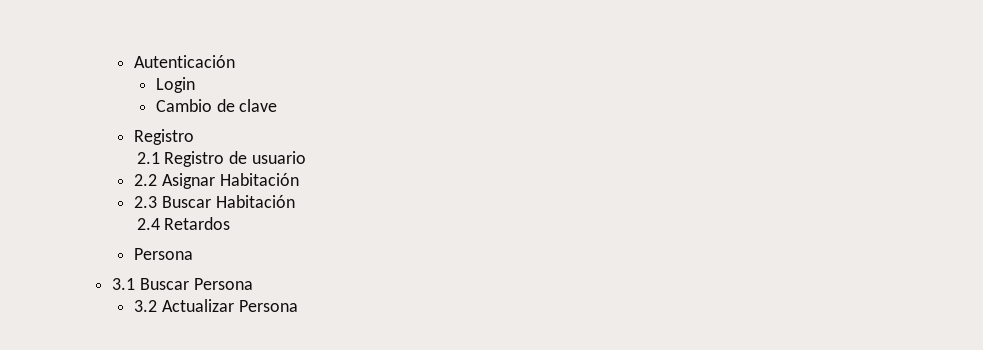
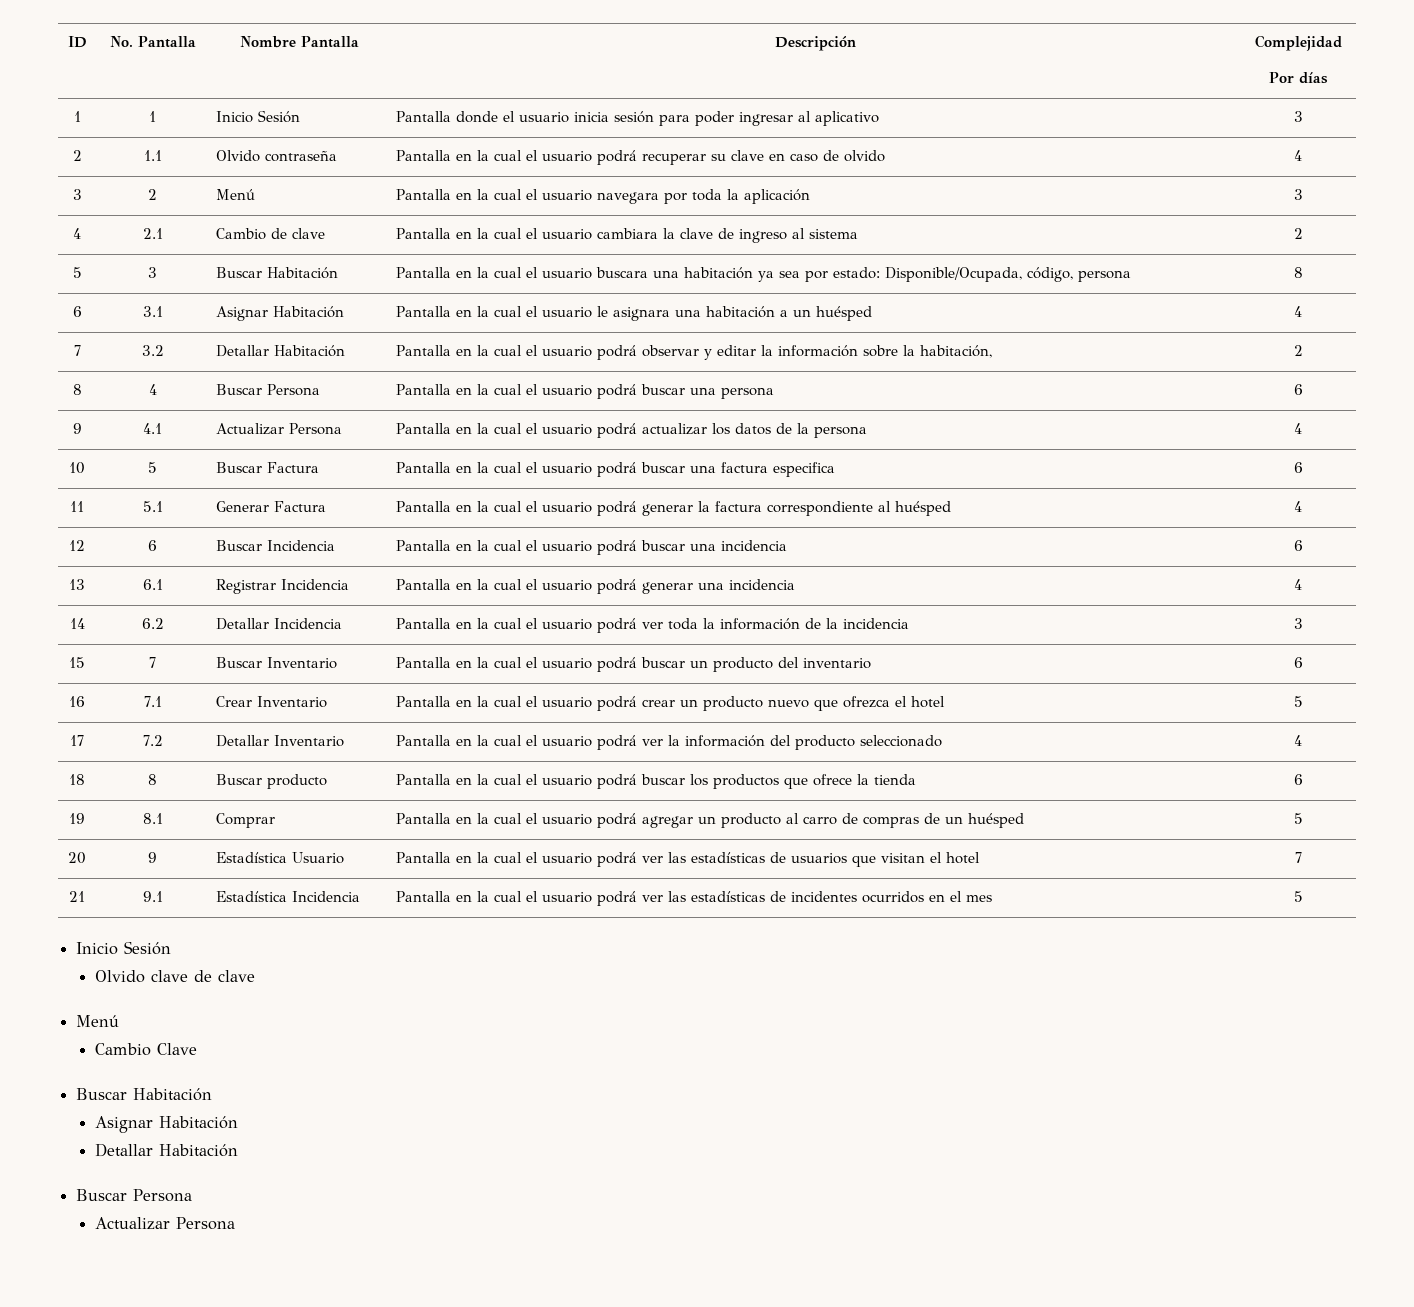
- Autenticación
- Login
- Cambio de clave
- Registro
- 2.1 Registro de usuario
- 2.2 Asignar Habitación
- 2.3 Buscar Habitación
- 2.4 Retardos
- Persona
- 3.1 Buscar Persona
- 3.2 Actualizar Persona
+ ID | No. Pantalla | Nombre Pantalla | Descripción | Complejidad
+ Por días
+ 1 | 1 | Inicio Sesión | Pantalla donde el usuario inicia sesión para poder ingresar al aplicativo | 3
+ 2 | 1.1 | Olvido contraseña | Pantalla en la cual el usuario podrá recuperar su clave en caso de olvido | 4
+ 3 | 2 | Menú | Pantalla en la cual el usuario navegara por toda la aplicación | 3
+ 4 | 2.1 | Cambio de clave | Pantalla en la cual el usuario cambiara la clave de ingreso al sistema | 2
+ 5 | 3 | Buscar Habitación | Pantalla en la cual el usuario buscara una habitación ya sea por estado: Disponible/Ocupada, código, persona | 8
+ 6 | 3.1 | Asignar Habitación | Pantalla en la cual el usuario le asignara una habitación a un huésped | 4
+ 7 | 3.2 | Detallar Habitación | Pantalla en la cual el usuario podrá observar y editar la información sobre la habitación, | 2
+ 8 | 4 | Buscar Persona | Pantalla en la cual el usuario podrá buscar una persona | 6
+ 9 | 4.1 | Actualizar Persona | Pantalla en la cual el usuario podrá actualizar los datos de la persona | 4
+ 10 | 5 | Buscar Factura | Pantalla en la cual el usuario podrá buscar una factura especifica | 6
+ 11 | 5.1 | Generar Factura | Pantalla en la cual el usuario podrá generar la factura correspondiente al huésped | 4
+ 12 | 6 | Buscar Incidencia | Pantalla en la cual el usuario podrá buscar una incidencia | 6
+ 13 | 6.1 | Registrar Incidencia | Pantalla en la cual el usuario podrá generar una incidencia | 4
+ 14 | 6.2 | Detallar Incidencia | Pantalla en la cual el usuario podrá ver toda la información de la incidencia | 3
+ 15 | 7 | Buscar Inventario | Pantalla en la cual el usuario podrá buscar un producto del inventario | 6
+ 16 | 7.1 | Crear Inventario | Pantalla en la cual el usuario podrá crear un producto nuevo que ofrezca el hotel | 5
+ 17 | 7.2 | Detallar Inventario | Pantalla en la cual el usuario podrá ver la información del producto seleccionado | 4
+ 18 | 8 | Buscar producto | Pantalla en la cual el usuario podrá buscar los productos que ofrece la tienda | 6
+ 19 | 8.1 | Comprar | Pantalla en la cual el usuario podrá agregar un producto al carro de compras de un huésped | 5
+ 20 | 9 | Estadística Usuario | Pantalla en la cual el usuario podrá ver las estadísticas de usuarios que visitan el hotel | 7
+ 21 | 9.1 | Estadística Incidencia | Pantalla en la cual el usuario podrá ver las estadísticas de incidentes ocurridos en el mes | 5
+ Inicio Sesión
+ Olvido clave de clave
+ Menú
+ Cambio Clave
+ Buscar Habitación
+ Asignar Habitación
+ Detallar Habitación
+ Buscar Persona
+ Actualizar Persona

